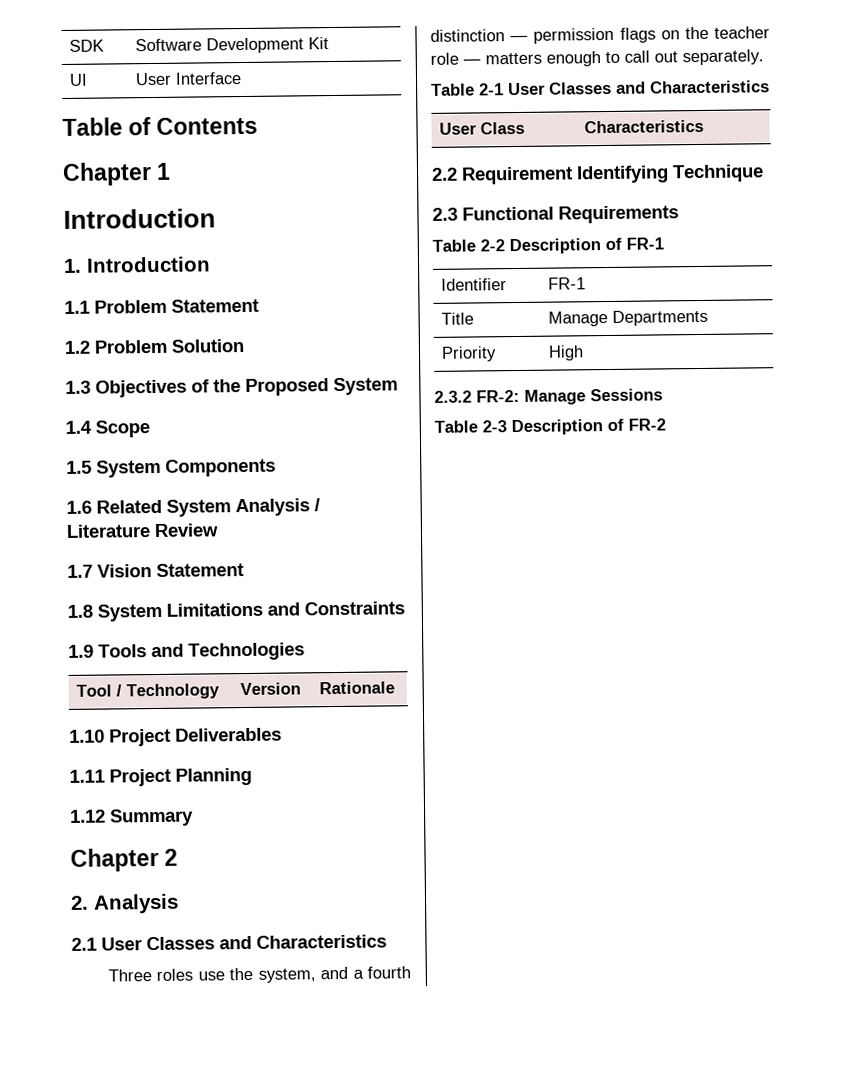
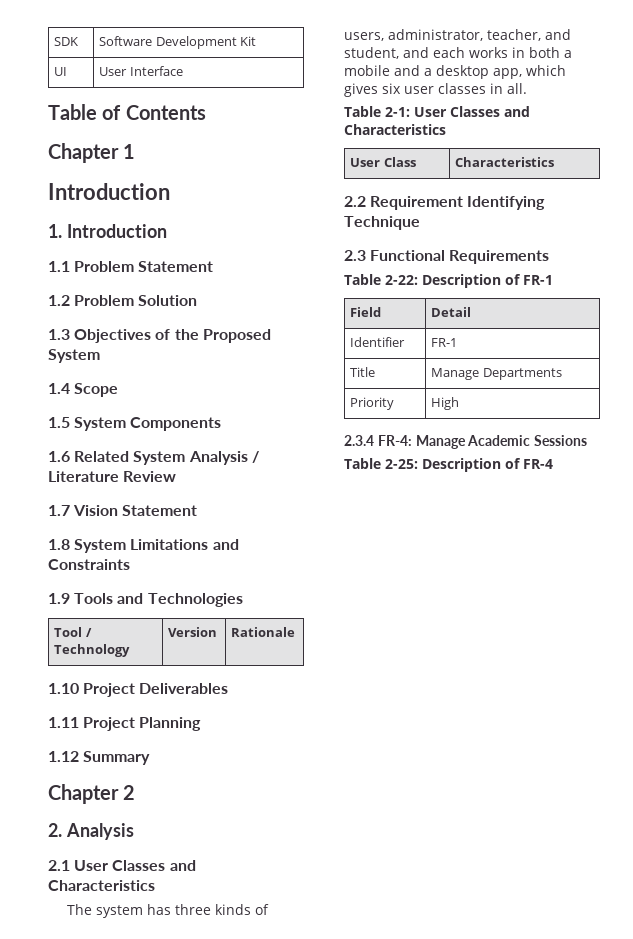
- Three roles use the system, and a fourth distinction — permission flags on the teacher role — matters enough to call out separately.
- Table 2-1 User Classes and Characteristics
+ The system has three kinds of users, administrator, teacher, and student, and each works in both a mobile and a desktop app, which gives six user classes in all.
+ Table 2-1: User Classes and Characteristics
- Table 2-2 Description of FR-1
+ Table 2-22: Description of FR-1
+ Field | Detail
- 2.3.2 FR-2: Manage Sessions
+ 2.3.4 FR-4: Manage Academic Sessions
- Table 2-3 Description of FR-2
+ Table 2-25: Description of FR-4

